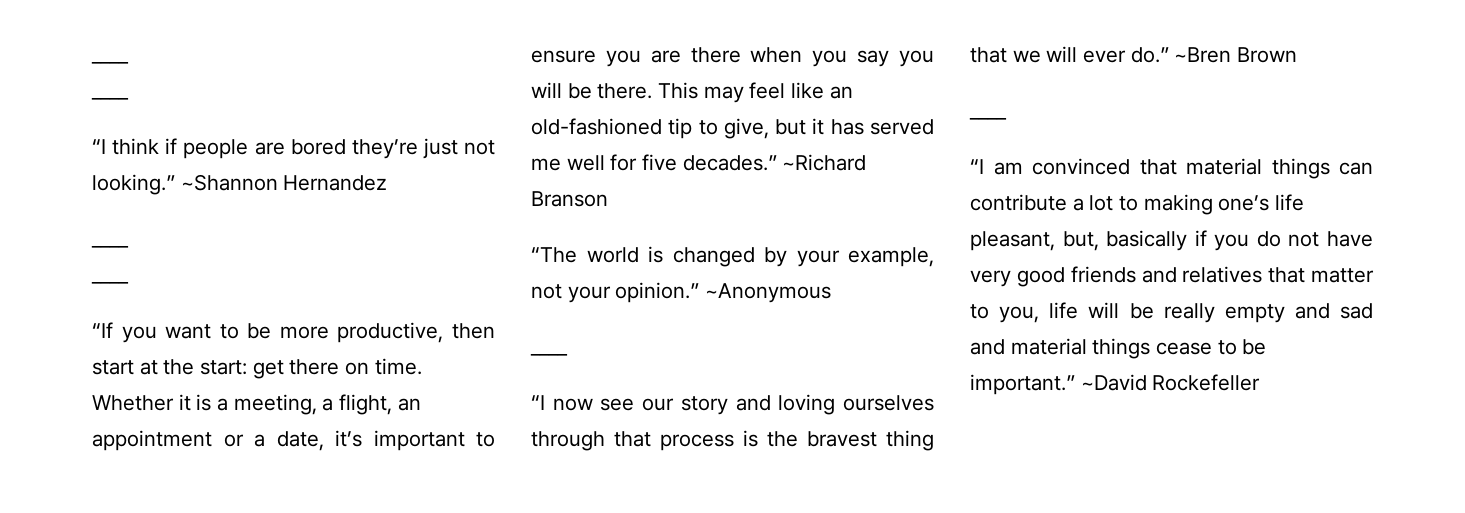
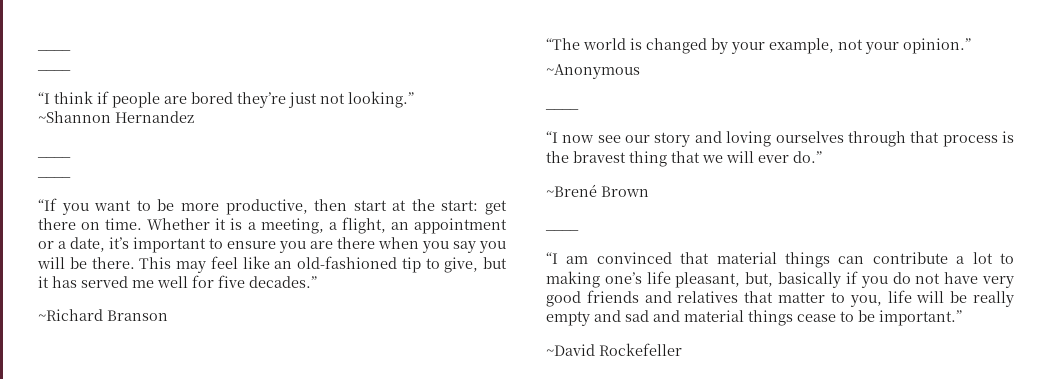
- “I think if people are bored they’re just not looking.” ~Shannon Hernandez
+ “I think if people are bored they’re just not looking.”
+ ~Shannon Hernandez
- This may feel like an old-fashioned tip to give, but it has served me well for five decades.” ~Richard Branson
+ This may feel like an old-fashioned tip to give, but it has served me well for five decades.”
+ ~Richard Branson
- “The world is changed by your example, not your opinion.” ~Anonymous
+ “The world is changed by your example, not your opinion.”
+ ~Anonymous
- “I now see our story and loving ourselves through that process is the bravest thing that we will ever do.” ~Bren Brown
+ “I now see our story and loving ourselves through that process is the bravest thing that we will ever do.”
+ ~Brené Brown
- “I am convinced that material things can contribute a lot to making one’s life pleasant, but, basically if you do not have very good friends and relatives that matter to you, life will be really empty and sad and material things cease to be important.” ~David Rockefeller
+ “I am convinced that material things can contribute a lot to making one’s life pleasant, but, basically if you do not have very good friends and relatives that matter to you, life will be really empty and sad and material things cease to be important.”
+ ~David Rockefeller

